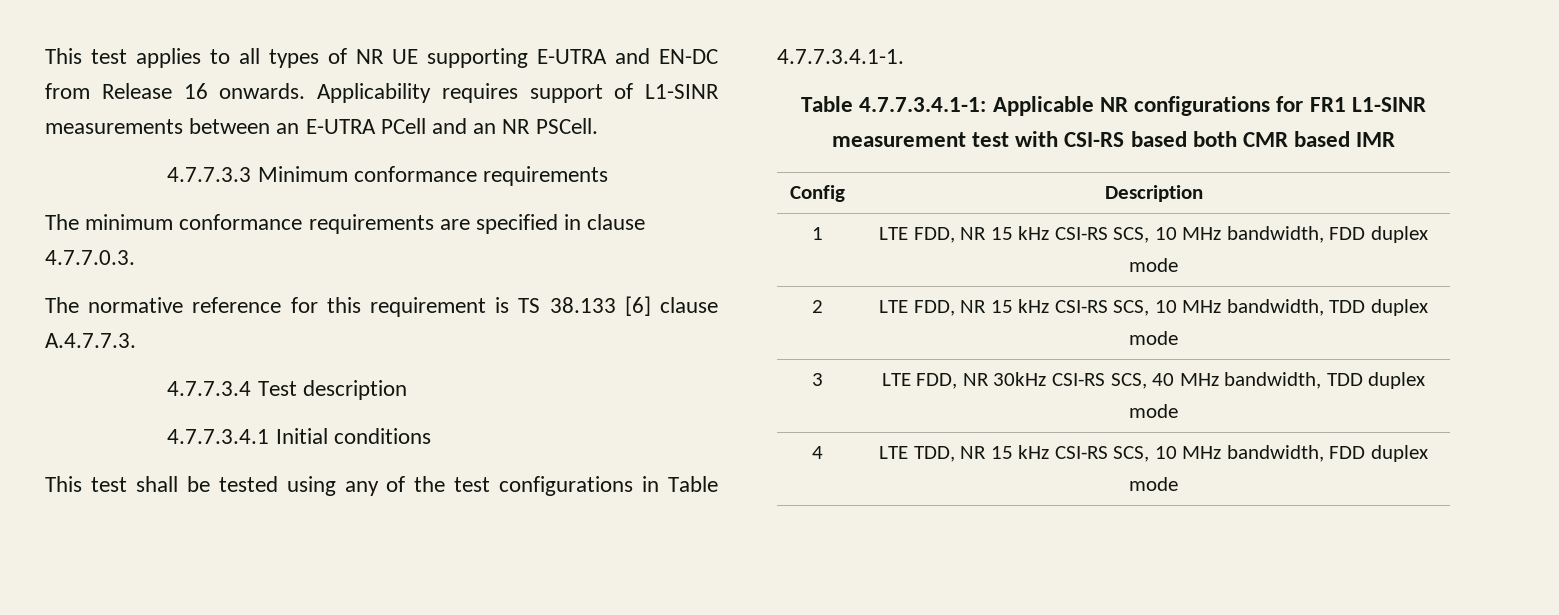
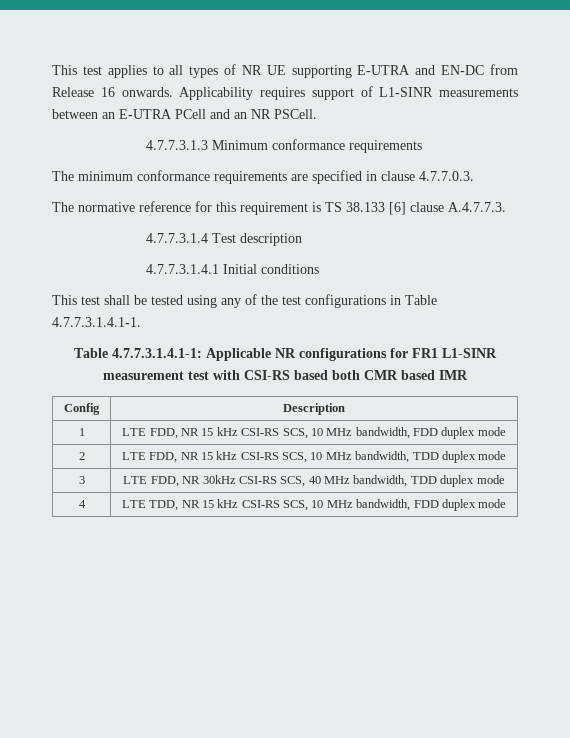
- 4.7.7.3.3 Minimum conformance requirements
+ 4.7.7.3.1.3 Minimum conformance requirements
- 4.7.7.3.4 Test description
+ 4.7.7.3.1.4 Test description
- 4.7.7.3.4.1 Initial conditions
+ 4.7.7.3.1.4.1 Initial conditions
- This test shall be tested using any of the test configurations in Table 4.7.7.3.4.1-1.
- Table 4.7.7.3.4.1-1: Applicable NR configurations for FR1 L1-SINR measurement test with CSI-RS based both CMR based IMR
+ This test shall be tested using any of the test configurations in Table 4.7.7.3.1.4.1-1.
+ Table 4.7.7.3.1.4.1-1: Applicable NR configurations for FR1 L1-SINR measurement test with CSI-RS based both CMR based IMR

